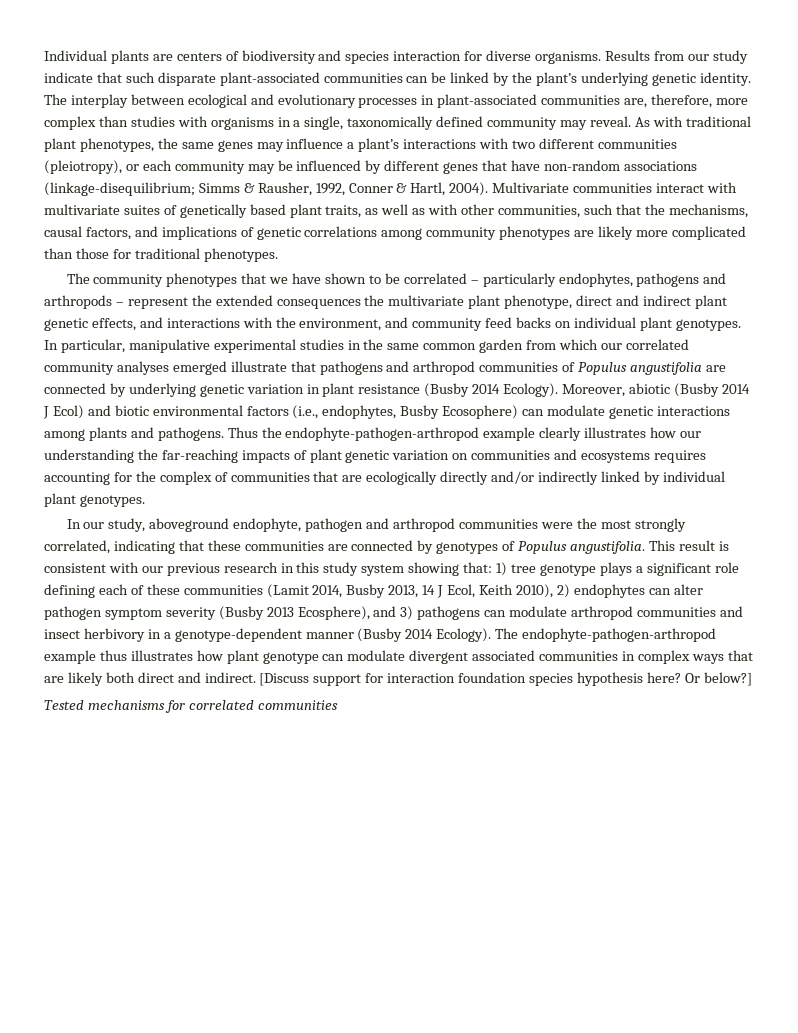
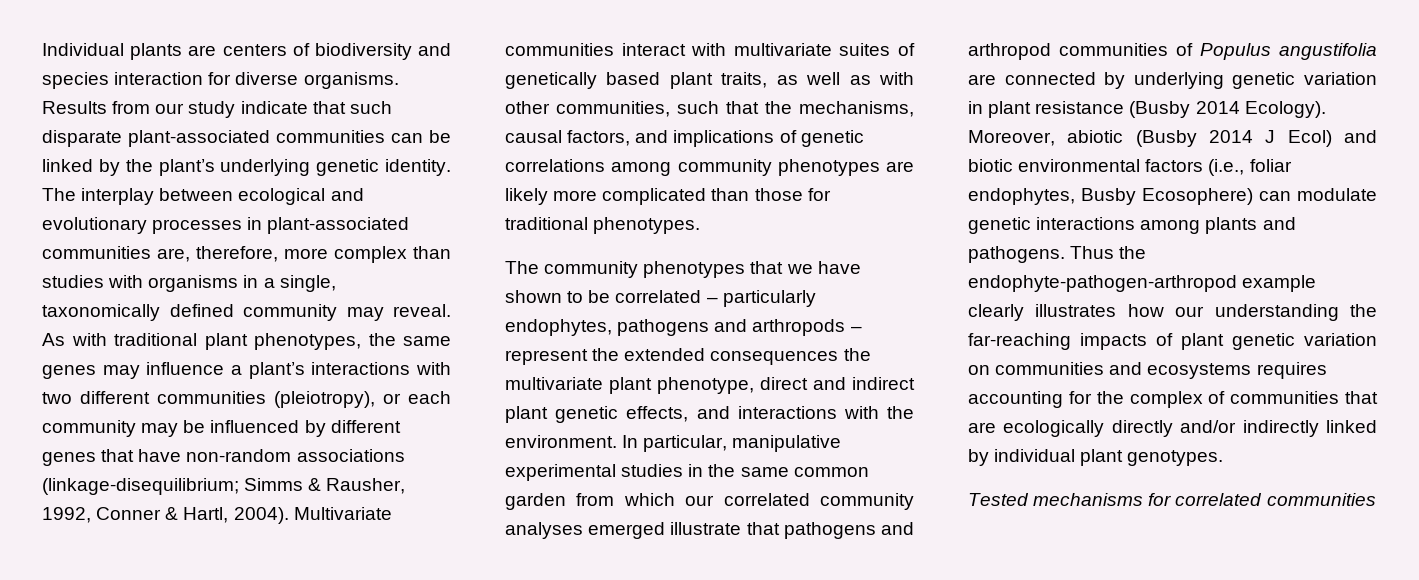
- The community phenotypes that we have shown to be correlated – particularly endophytes, pathogens and arthropods – represent the extended consequences the multivariate plant phenotype, direct and indirect plant genetic effects, and interactions with the environment, and community feed backs on individual plant genotypes.
+ The community phenotypes that we have shown to be correlated – particularly endophytes, pathogens and arthropods – represent the extended consequences the multivariate plant phenotype, direct and indirect plant genetic effects, and interactions with the environment.
- Moreover, abiotic (Busby 2014 J Ecol) and biotic environmental factors (i.e., endophytes, Busby Ecosophere) can modulate genetic interactions among plants and pathogens.
+ Moreover, abiotic (Busby 2014 J Ecol) and biotic environmental factors (i.e., foliar endophytes, Busby Ecosophere) can modulate genetic interactions among plants and pathogens.
- In our study, aboveground endophyte, pathogen and arthropod communities were the most strongly correlated, indicating that these communities are connected by genotypes of Populus angustifolia. This result is consistent with our previous research in this study system showing that: 1) tree genotype plays a significant role defining each of these communities (Lamit 2014, Busby 2013, 14 J Ecol, Keith 2010), 2) endophytes can alter pathogen symptom severity (Busby 2013 Ecosphere), and 3) pathogens can modulate arthropod communities and insect herbivory in a genotype-dependent manner (Busby 2014 Ecology). The endophyte-pathogen-arthropod example thus illustrates how plant genotype can modulate divergent associated communities in complex ways that are likely both direct and indirect. [Discuss support for interaction foundation species hypothesis here? Or below?]

